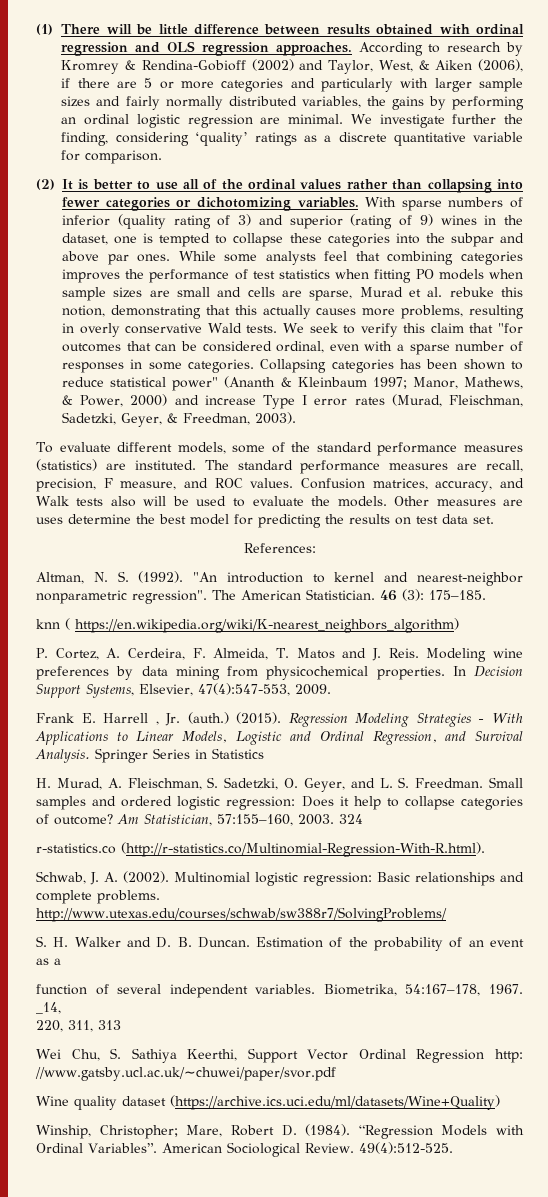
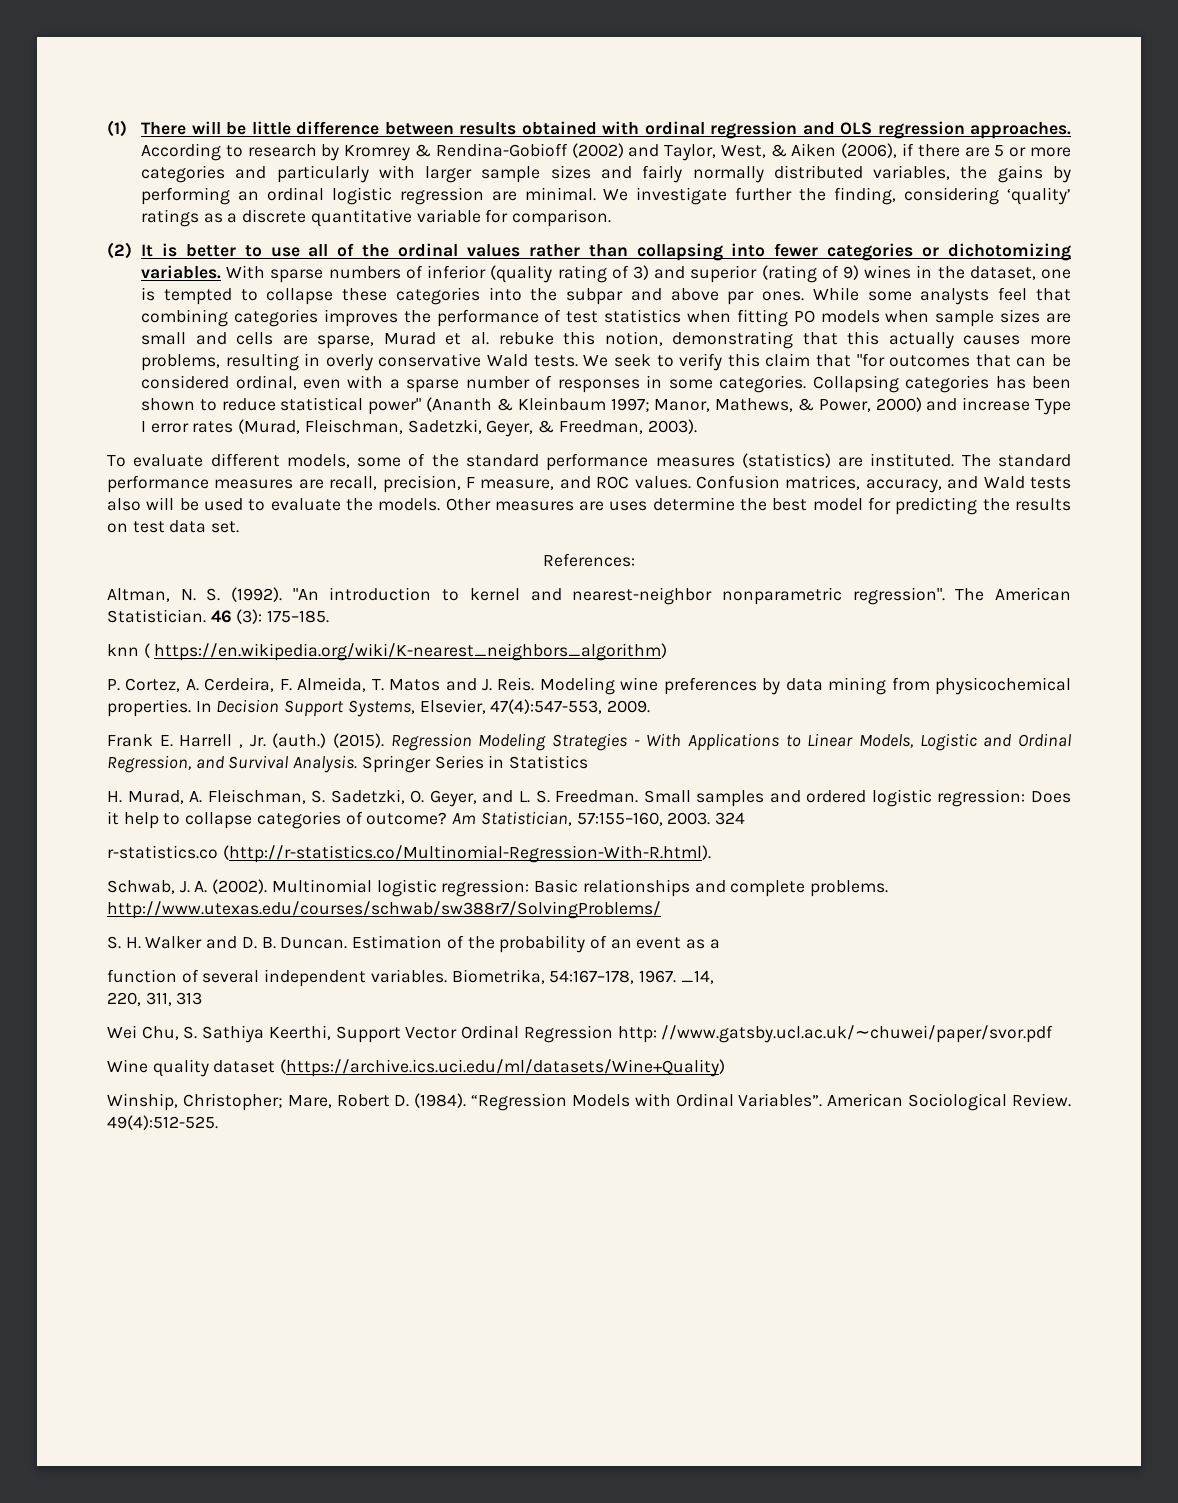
- Confusion matrices, accuracy, and Walk tests also will be used to evaluate the models.
+ Confusion matrices, accuracy, and Wald tests also will be used to evaluate the models.

